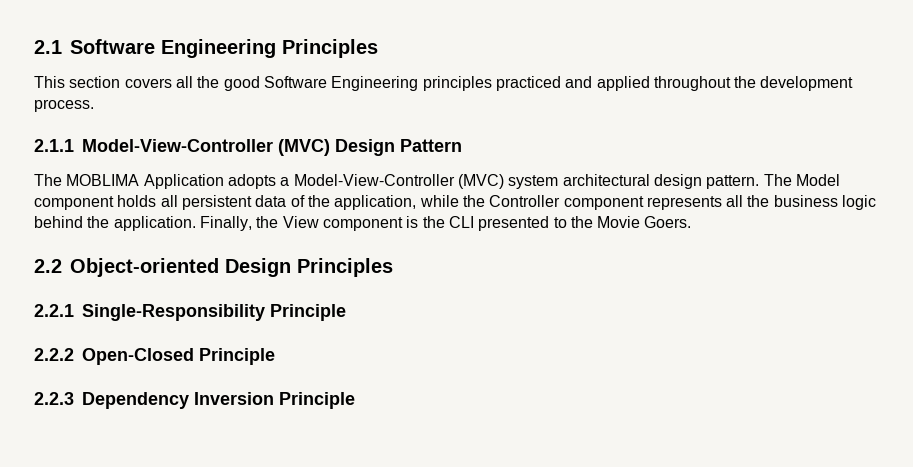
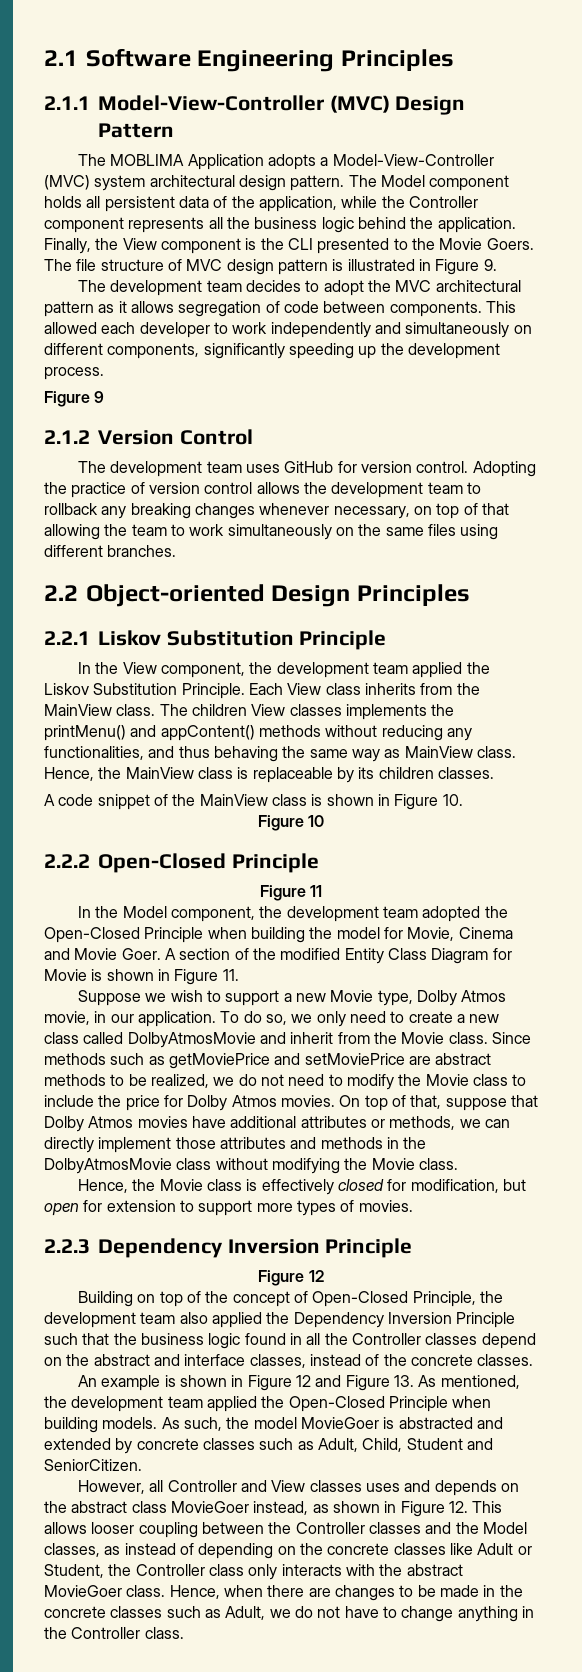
- This section covers all the good Software Engineering principles practiced and applied throughout the development process.
+ The file structure of MVC design pattern is illustrated in Figure 9.
+ The development team decides to adopt the MVC architectural pattern as it allows segregation of code between components. This allowed each developer to work independently and simultaneously on different components, significantly speeding up the development process.
+ Figure 9
+ 2.1.2 Version Control
+ The development team uses GitHub for version control. Adopting the practice of version control allows the development team to rollback any breaking changes whenever necessary, on top of that allowing the team to work simultaneously on the same files using different branches.
- 2.2.1 Single-Responsibility Principle
+ 2.2.1 Liskov Substitution Principle
+ In the View component, the development team applied the Liskov Substitution Principle. Each View class inherits from the MainView class. The children View classes implements the printMenu() and appContent() methods without reducing any functionalities, and thus behaving the same way as MainView class. Hence, the MainView class is replaceable by its children classes.
+ A code snippet of the MainView class is shown in Figure 10.
+ Figure 10
  2.2.2 Open-Closed Principle
+ Figure 11
+ In the Model component, the development team adopted the Open-Closed Principle when building the model for Movie, Cinema and Movie Goer. A section of the modified Entity Class Diagram for Movie is shown in Figure 11.
+ Suppose we wish to support a new Movie type, Dolby Atmos movie, in our application. To do so, we only need to create a new class called DolbyAtmosMovie and inherit from the Movie class. Since methods such as getMoviePrice and setMoviePrice are abstract methods to be realized, we do not need to modify the Movie class to include the price for Dolby Atmos movies. On top of that, suppose that Dolby Atmos movies have additional attributes or methods, we can directly implement those attributes and methods in the DolbyAtmosMovie class without modifying the Movie class.
+ Hence, the Movie class is effectively closed for modification, but open for extension to support more types of movies.
  2.2.3 Dependency Inversion Principle
+ Figure 12
+ Building on top of the concept of Open-Closed Principle, the development team also applied the Dependency Inversion Principle such that the business logic found in all the Controller classes depend on the abstract and interface classes, instead of the concrete classes.
+ An example is shown in Figure 12 and Figure 13. As mentioned, the development team applied the Open-Closed Principle when building models. As such, the model MovieGoer is abstracted and extended by concrete classes such as Adult, Child, Student and SeniorCitizen.
+ However, all Controller and View classes uses and depends on the abstract class MovieGoer instead, as shown in Figure 12. This allows looser coupling between the Controller classes and the Model classes, as instead of depending on the concrete classes like Adult or Student, the Controller class only interacts with the abstract MovieGoer class. Hence, when there are changes to be made in the concrete classes such as Adult, we do not have to change anything in the Controller class.

